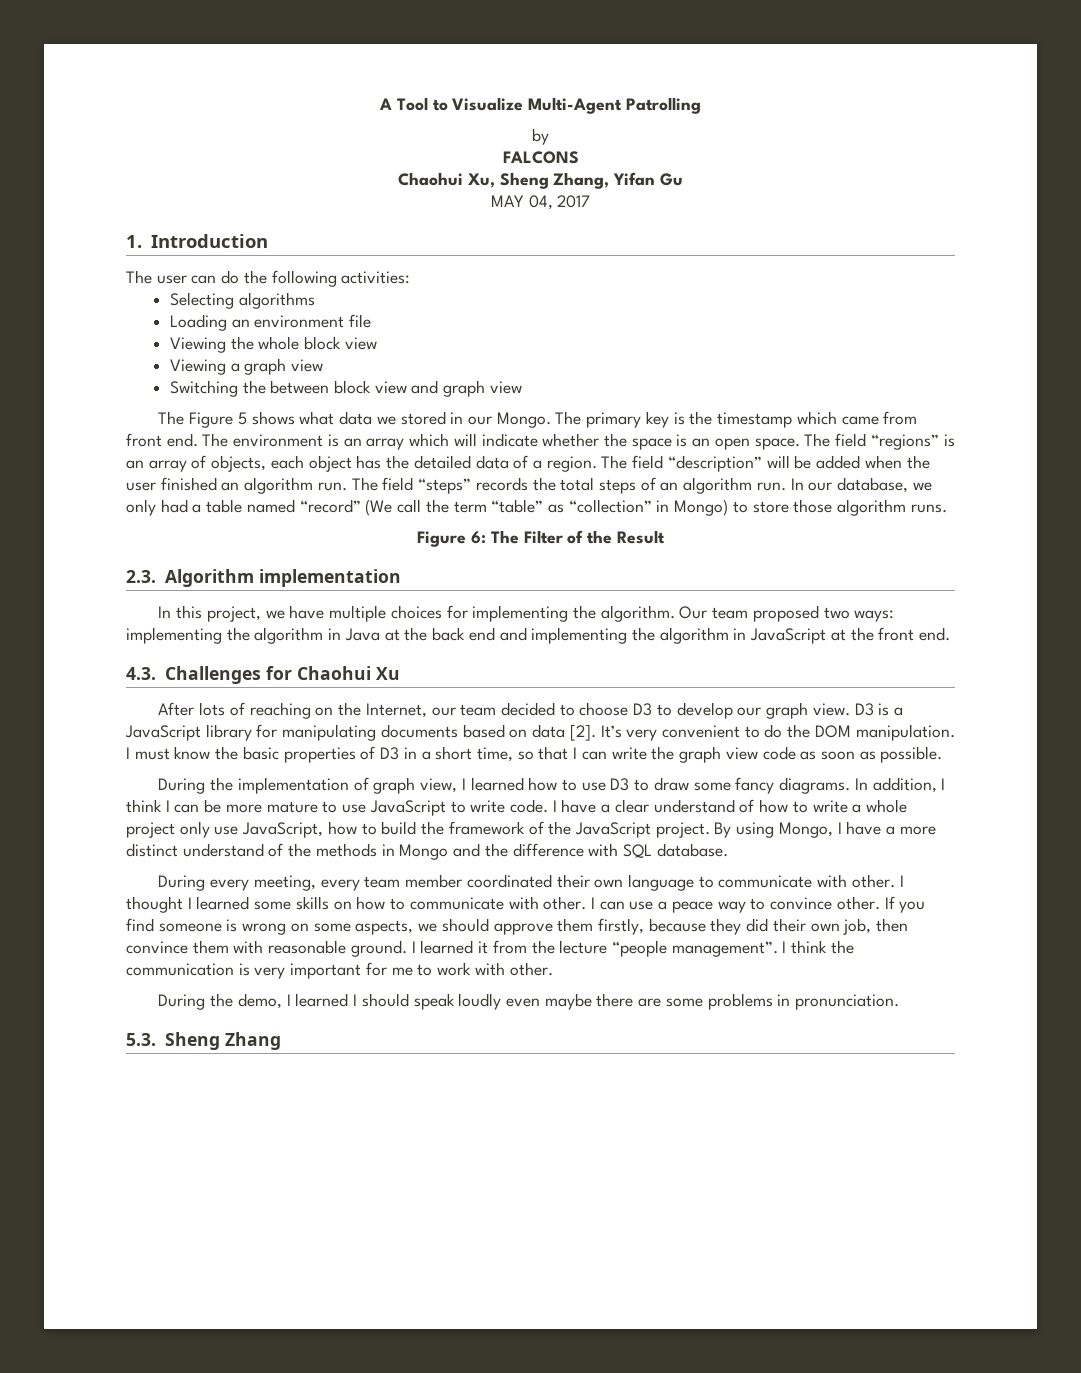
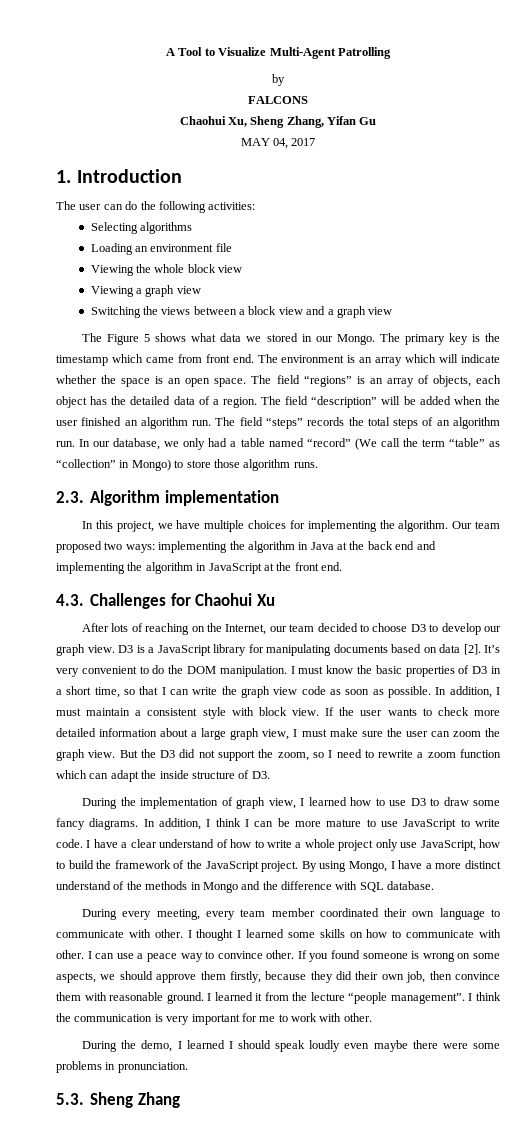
- Switching the between block view and graph view
+ Switching the views between a block view and a graph view
- Figure 6: The Filter of the Result
+ In addition, I must maintain a consistent style with block view. If the user wants to check more detailed information about a large graph view, I must make sure the user can zoom the graph view. But the D3 did not support the zoom, so I need to rewrite a zoom function which can adapt the inside structure of D3.
- If you find someone is wrong on some aspects, we should approve them firstly, because they did their own job, then convince them with reasonable ground.
+ If you found someone is wrong on some aspects, we should approve them firstly, because they did their own job, then convince them with reasonable ground.
- During the demo, I learned I should speak loudly even maybe there are some problems in pronunciation.
+ During the demo, I learned I should speak loudly even maybe there were some problems in pronunciation.

